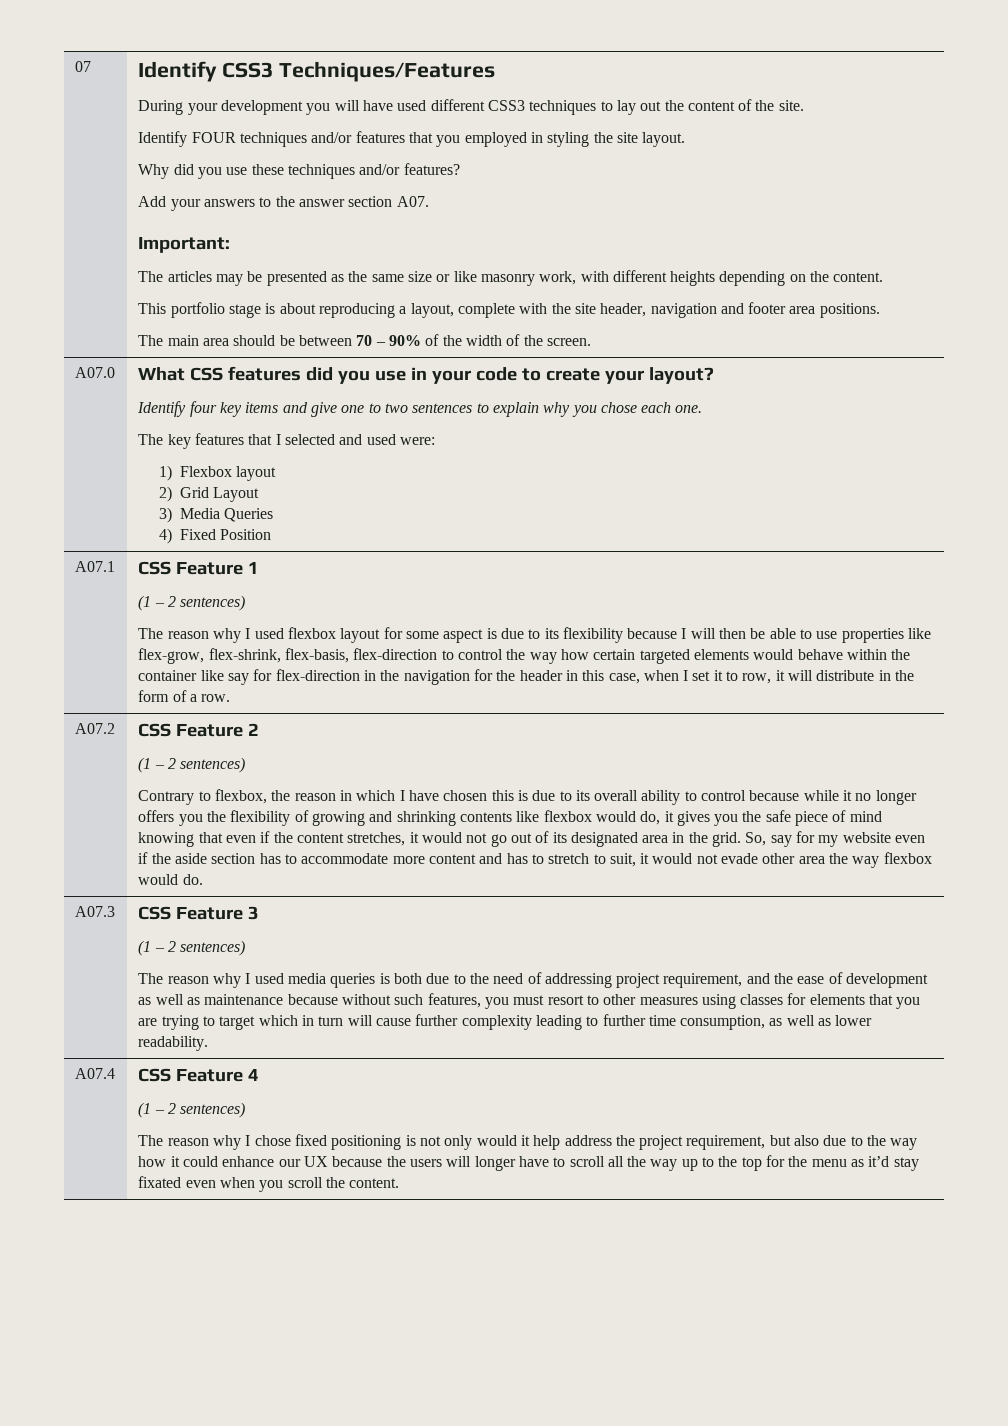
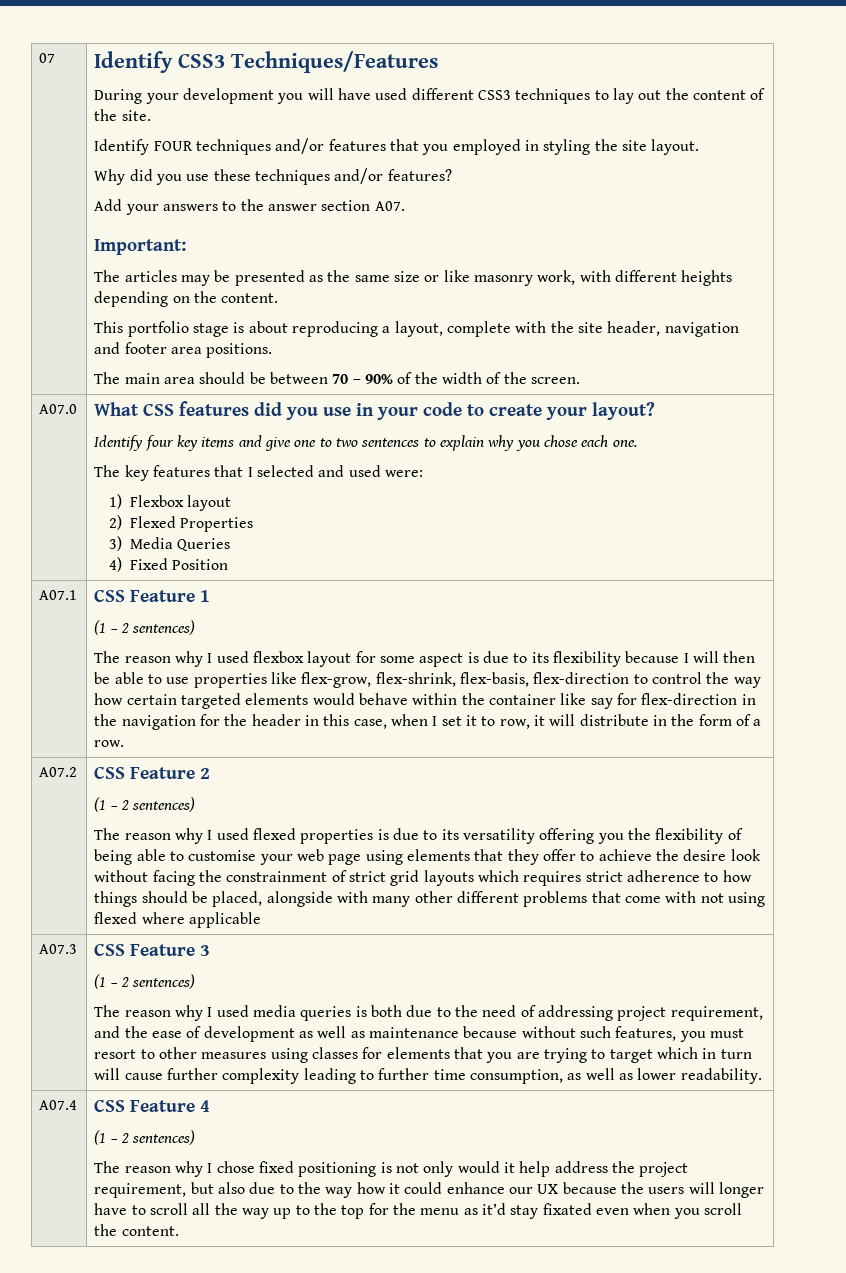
- 2) Grid Layout
+ 2) Flexed Properties
- Contrary to flexbox, the reason in which I have chosen this is due to its overall ability to control because while it no longer offers you the flexibility of growing and shrinking contents like flexbox would do, it gives you the safe piece of mind knowing that even if the content stretches, it would not go out of its designated area in the grid. So, say for my website even if the aside section has to accommodate more content and has to stretch to suit, it would not evade other area the way flexbox would do.
+ The reason why I used flexed properties is due to its versatility offering you the flexibility of being able to customise your web page using elements that they offer to achieve the desire look without facing the constrainment of strict grid layouts which requires strict adherence to how things should be placed, alongside with many other different problems that come with not using flexed where applicable

